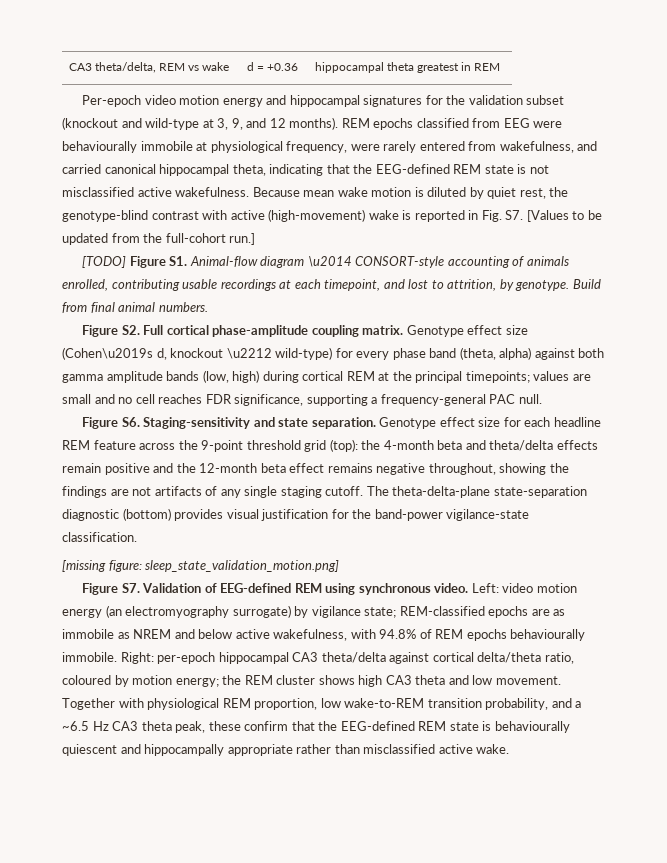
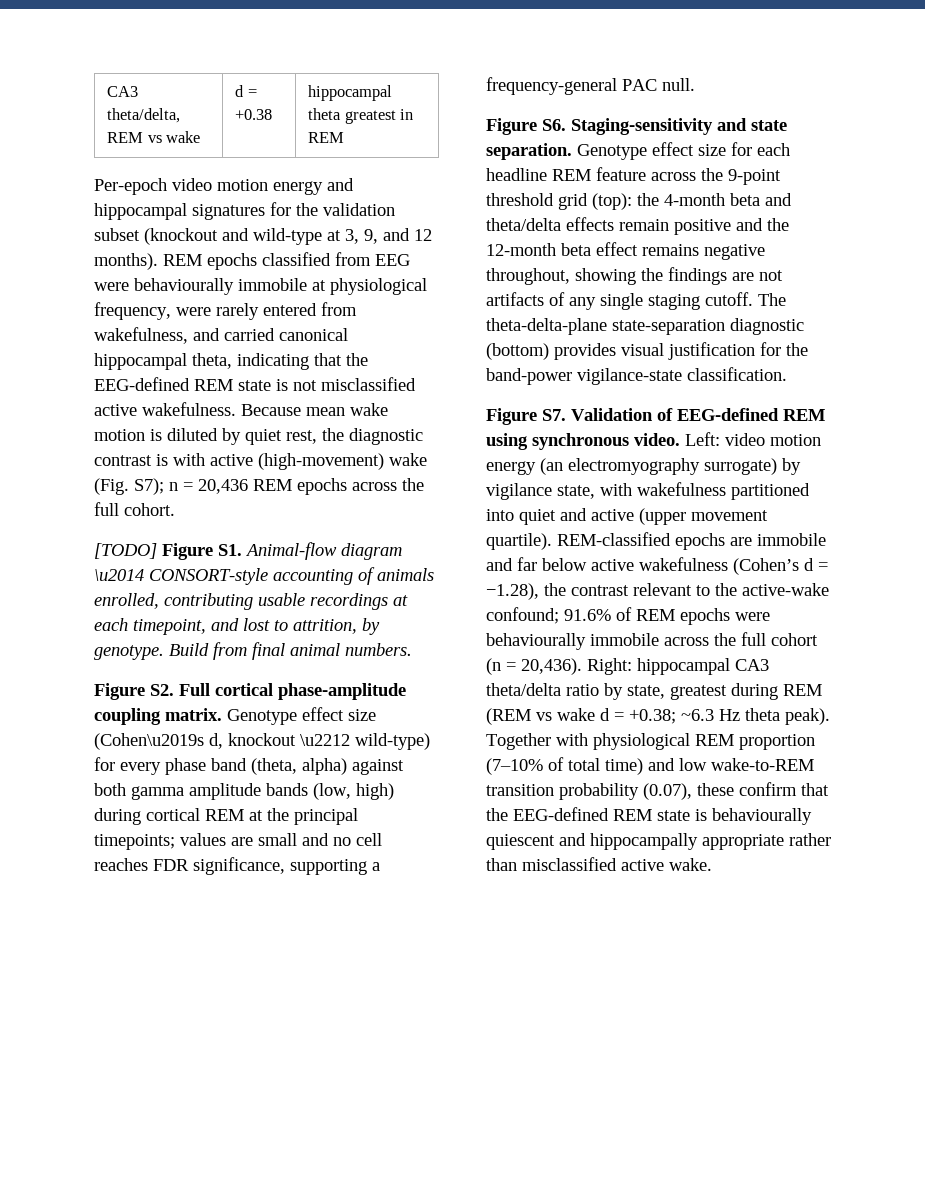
- CA3 theta/delta, REM vs wake | d = +0.36 | hippocampal theta greatest in REM
+ CA3 theta/delta, REM vs wake | d = +0.38 | hippocampal theta greatest in REM
- Because mean wake motion is diluted by quiet rest, the genotype-blind contrast with active (high-movement) wake is reported in Fig. S7. [Values to be updated from the full-cohort run.]
+ Because mean wake motion is diluted by quiet rest, the diagnostic contrast is with active (high-movement) wake (Fig. S7); n = 20,436 REM epochs across the full cohort.
- [missing figure: sleep_state_validation_motion.png]
- Left: video motion energy (an electromyography surrogate) by vigilance state; REM-classified epochs are as immobile as NREM and below active wakefulness, with 94.8% of REM epochs behaviourally immobile. Right: per-epoch hippocampal CA3 theta/delta against cortical delta/theta ratio, coloured by motion energy; the REM cluster shows high CA3 theta and low movement. Together with physiological REM proportion, low wake-to-REM transition probability, and a ~6.5 Hz CA3 theta peak, these confirm that the EEG-defined REM state is behaviourally quiescent and hippocampally appropriate rather than misclassified active wake.
+ Left: video motion energy (an electromyography surrogate) by vigilance state, with wakefulness partitioned into quiet and active (upper movement quartile). REM-classified epochs are immobile and far below active wakefulness (Cohen’s d = −1.28), the contrast relevant to the active-wake confound; 91.6% of REM epochs were behaviourally immobile across the full cohort (n = 20,436). Right: hippocampal CA3 theta/delta ratio by state, greatest during REM (REM vs wake d = +0.38; ~6.3 Hz theta peak). Together with physiological REM proportion (7–10% of total time) and low wake-to-REM transition probability (0.07), these confirm that the EEG-defined REM state is behaviourally quiescent and hippocampally appropriate rather than misclassified active wake.

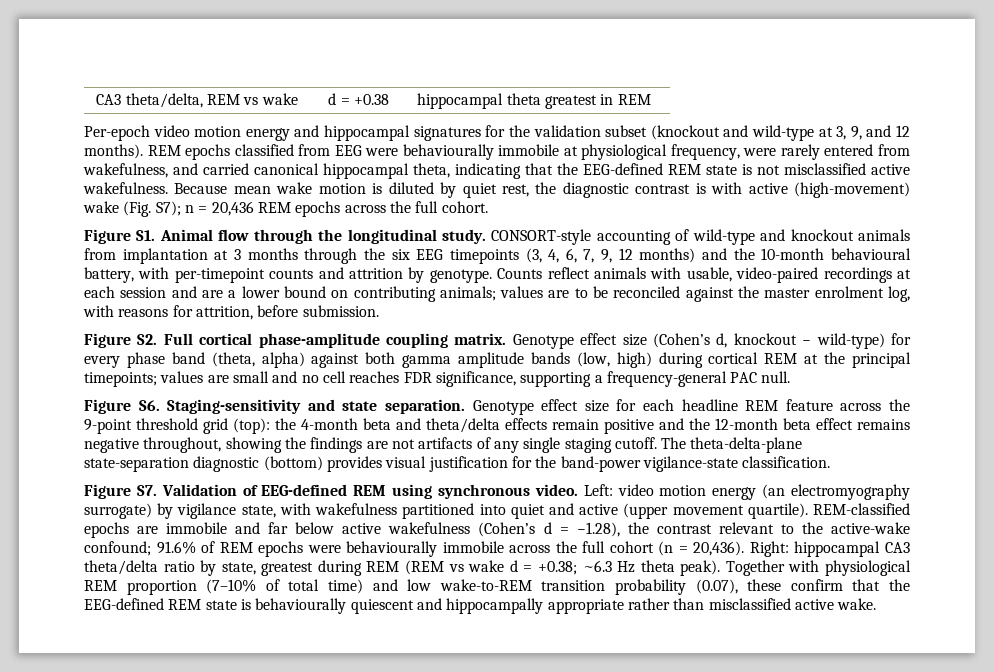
- [TODO] Figure S1. Animal-flow diagram \u2014 CONSORT-style accounting of animals enrolled, contributing usable recordings at each timepoint, and lost to attrition, by genotype. Build from final animal numbers.
+ Figure S1. Animal flow through the longitudinal study. CONSORT-style accounting of wild-type and knockout animals from implantation at 3 months through the six EEG timepoints (3, 4, 6, 7, 9, 12 months) and the 10-month behavioural battery, with per-timepoint counts and attrition by genotype. Counts reflect animals with usable, video-paired recordings at each session and are a lower bound on contributing animals; values are to be reconciled against the master enrolment log, with reasons for attrition, before submission.
- Genotype effect size (Cohen\u2019s d, knockout \u2212 wild-type) for every phase band (theta, alpha) against both gamma amplitude bands (low, high) during cortical REM at the principal timepoints; values are small and no cell reaches FDR significance, supporting a frequency-general PAC null.
+ Genotype effect size (Cohen’s d, knockout − wild-type) for every phase band (theta, alpha) against both gamma amplitude bands (low, high) during cortical REM at the principal timepoints; values are small and no cell reaches FDR significance, supporting a frequency-general PAC null.

